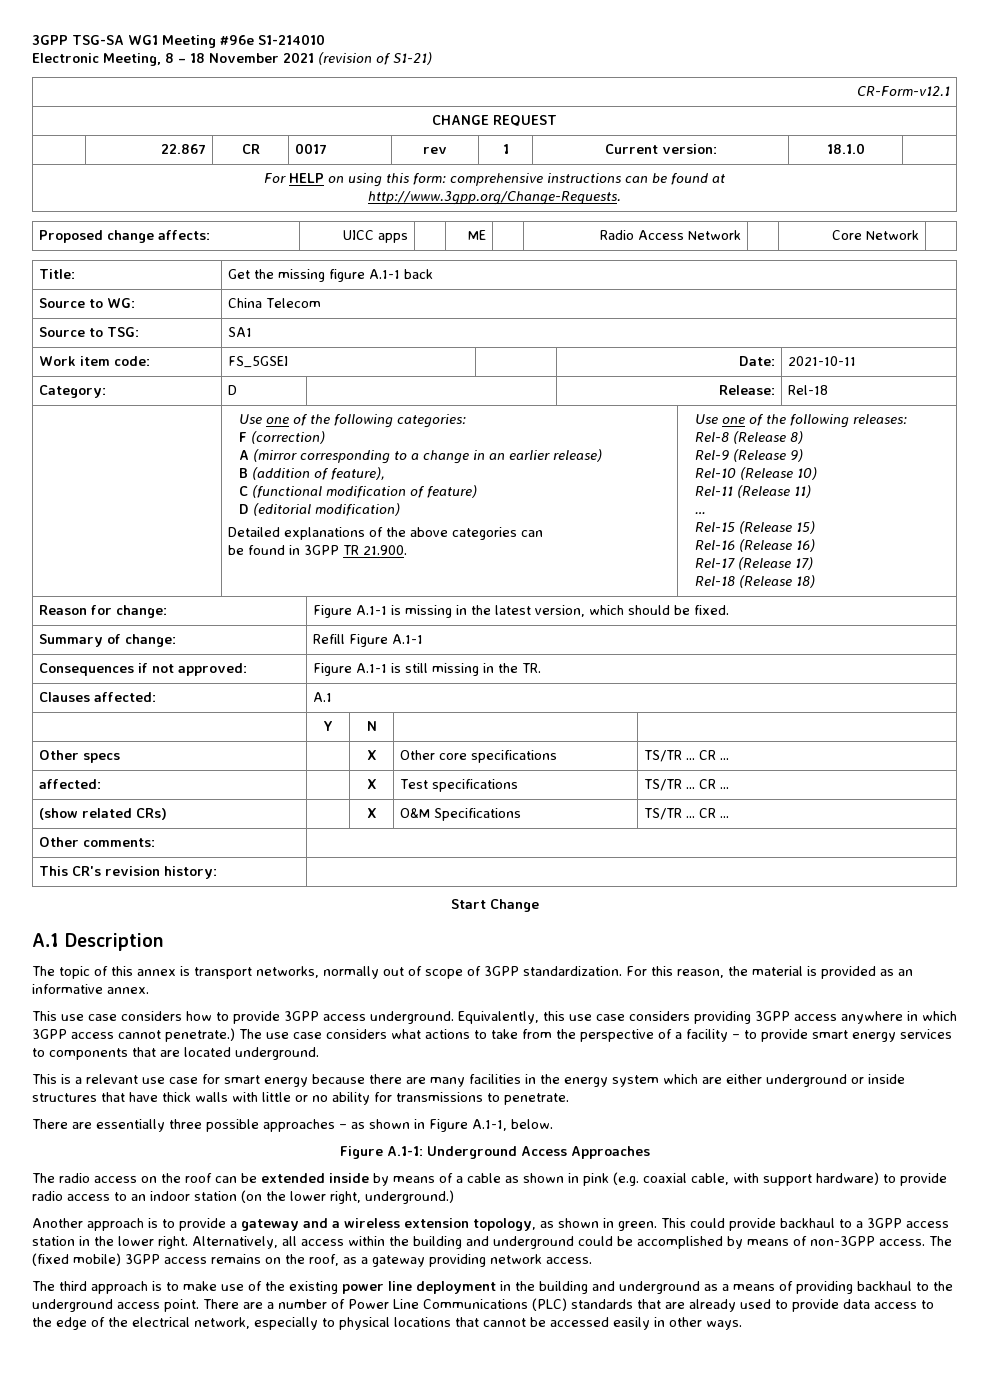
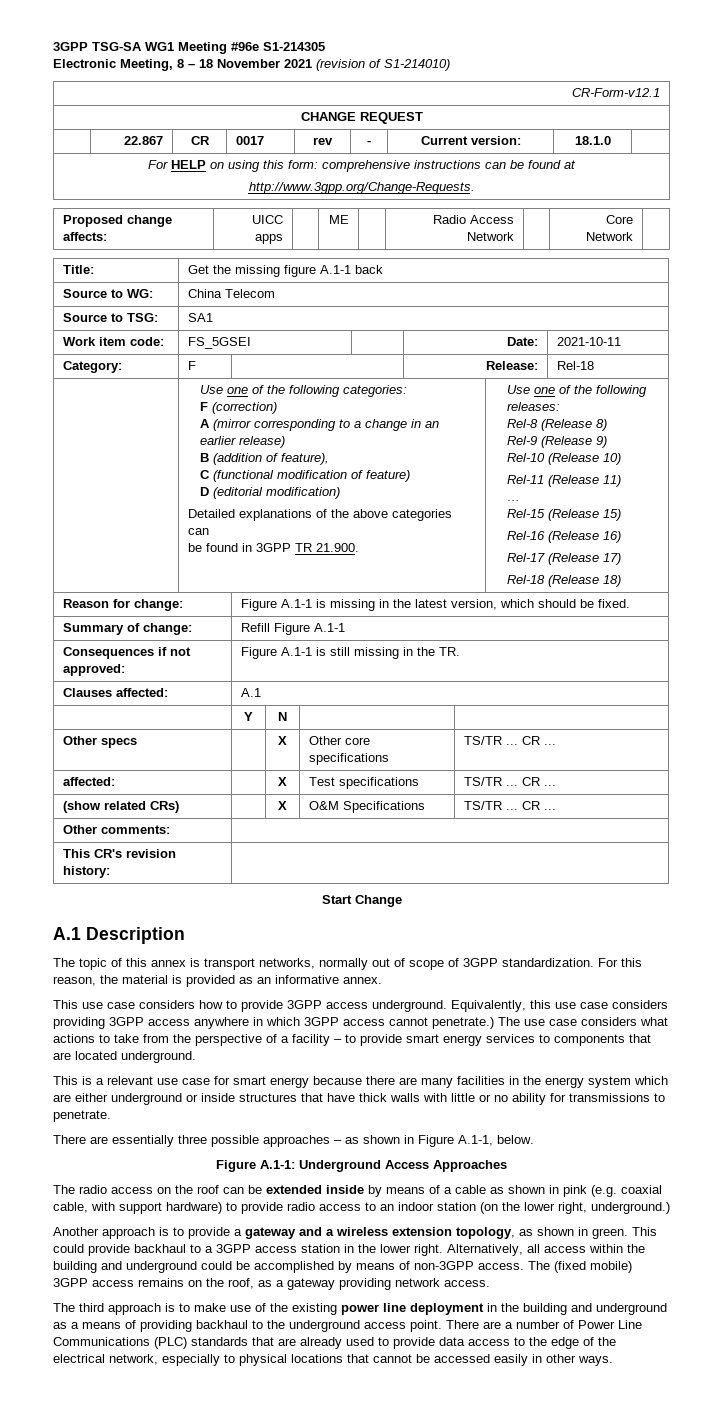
- 3GPP TSG-SA WG1 Meeting #96e S1-214010
+ 3GPP TSG-SA WG1 Meeting #96e S1-214305
- Electronic Meeting, 8 – 18 November 2021 (revision of S1-21)
+ Electronic Meeting, 8 – 18 November 2021 (revision of S1-214010)
- | 22.867 | CR | 0017 | rev | 1 | Current version: | 18.1.0 |
+ | 22.867 | CR | 0017 | rev | - | Current version: | 18.1.0 |
- Category: | D | | Release: | Rel-18
+ Category: | F | | Release: | Rel-18

